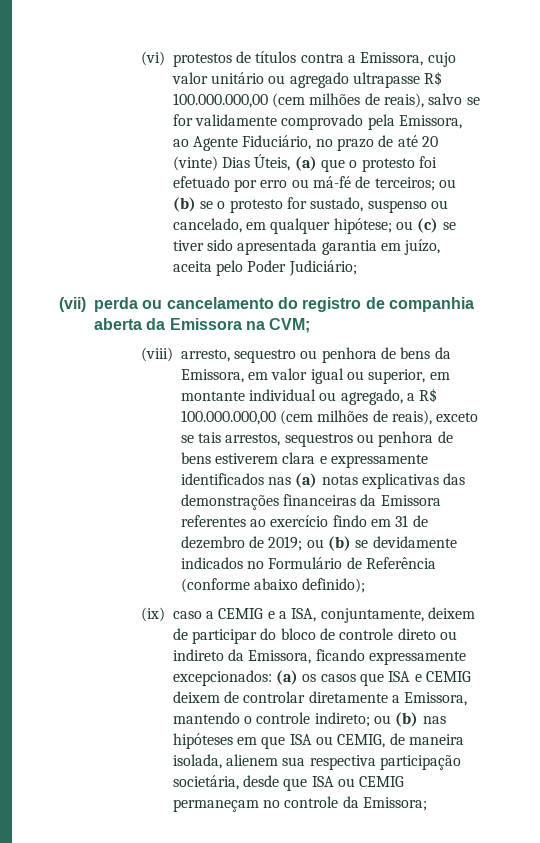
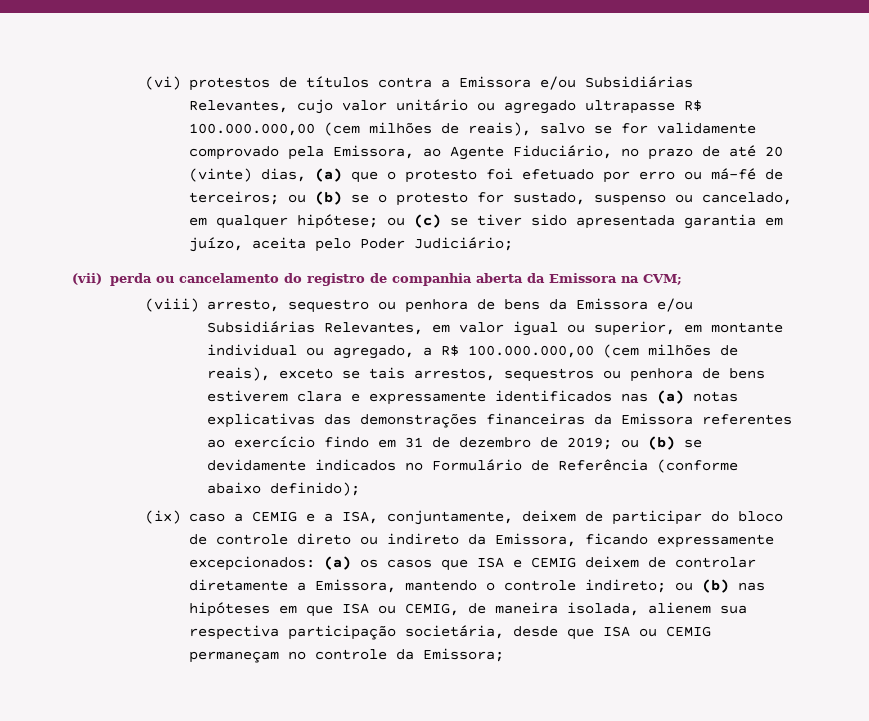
- (vi) protestos de títulos contra a Emissora, cujo valor unitário ou agregado ultrapasse R$ 100.000.000,00 (cem milhões de reais), salvo se for validamente comprovado pela Emissora, ao Agente Fiduciário, no prazo de até 20 (vinte) Dias Úteis, (a) que o protesto foi efetuado por erro ou má-fé de terceiros;
+ (vi) protestos de títulos contra a Emissora e/ou Subsidiárias Relevantes, cujo valor unitário ou agregado ultrapasse R$ 100.000.000,00 (cem milhões de reais), salvo se for validamente comprovado pela Emissora, ao Agente Fiduciário, no prazo de até 20 (vinte) dias, (a) que o protesto foi efetuado por erro ou má-fé de terceiros;
- (viii) arresto, sequestro ou penhora de bens da Emissora, em valor igual ou superior, em montante individual ou agregado, a R$ 100.000.000,00 (cem milhões de reais), exceto se tais arrestos, sequestros ou penhora de bens estiverem clara e expressamente identificados nas (a) notas explicativas das demonstrações financeiras da Emissora referentes ao exercício findo em 31 de dezembro de 2019;
+ (viii) arresto, sequestro ou penhora de bens da Emissora e/ou Subsidiárias Relevantes, em valor igual ou superior, em montante individual ou agregado, a R$ 100.000.000,00 (cem milhões de reais), exceto se tais arrestos, sequestros ou penhora de bens estiverem clara e expressamente identificados nas (a) notas explicativas das demonstrações financeiras da Emissora referentes ao exercício findo em 31 de dezembro de 2019;

